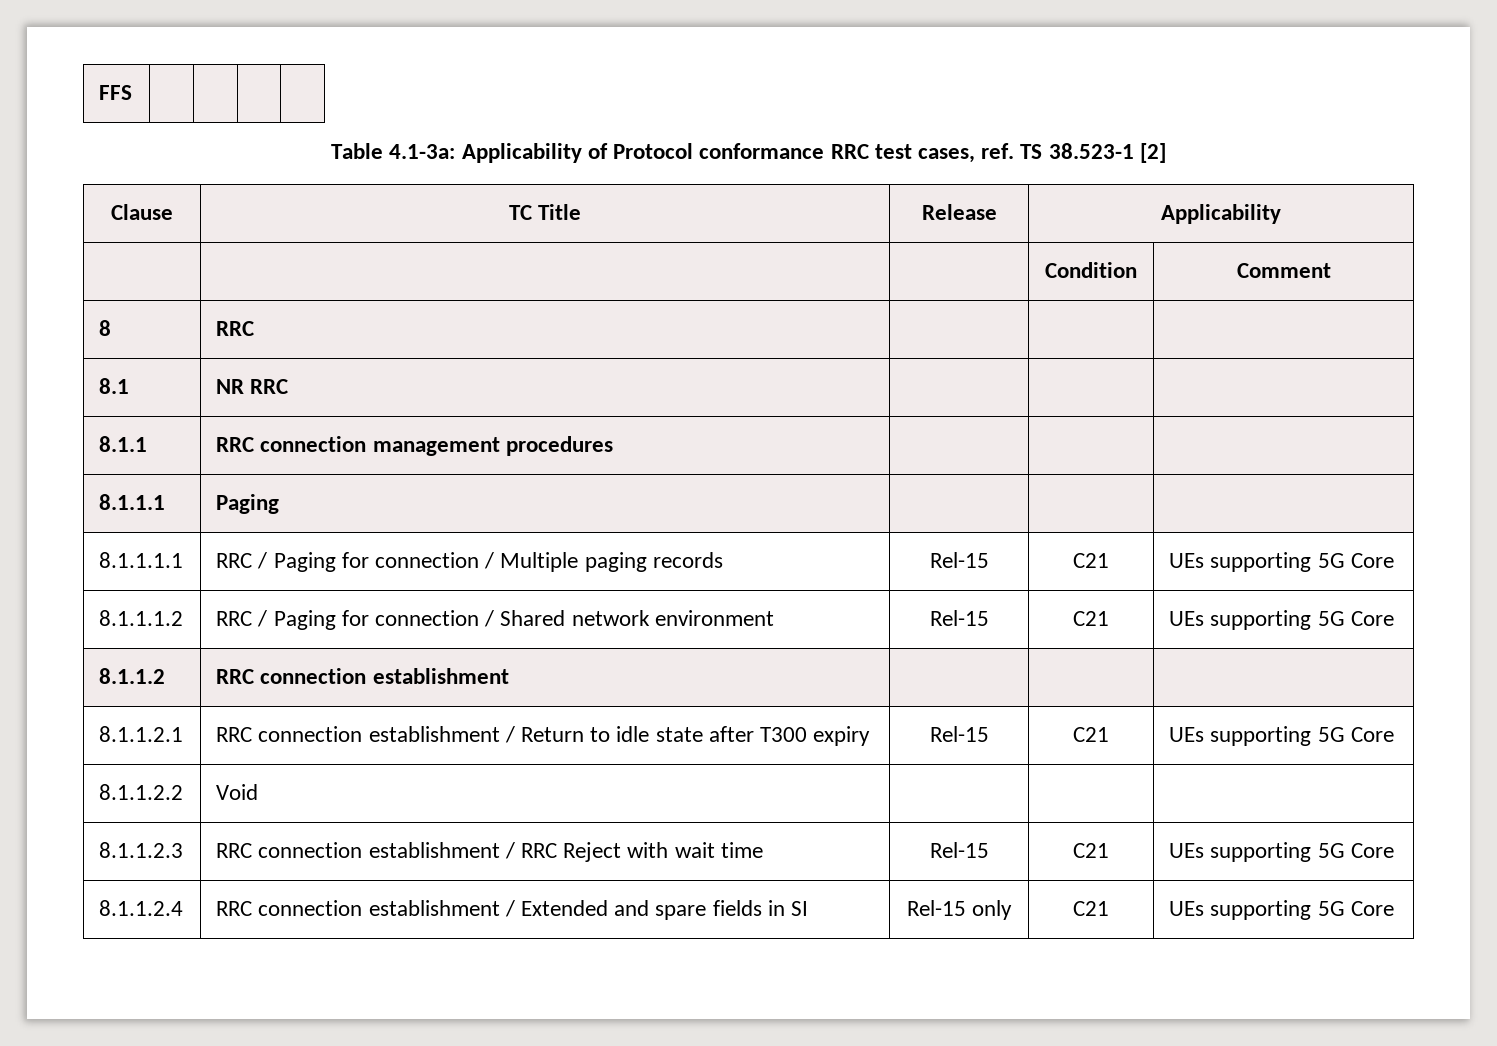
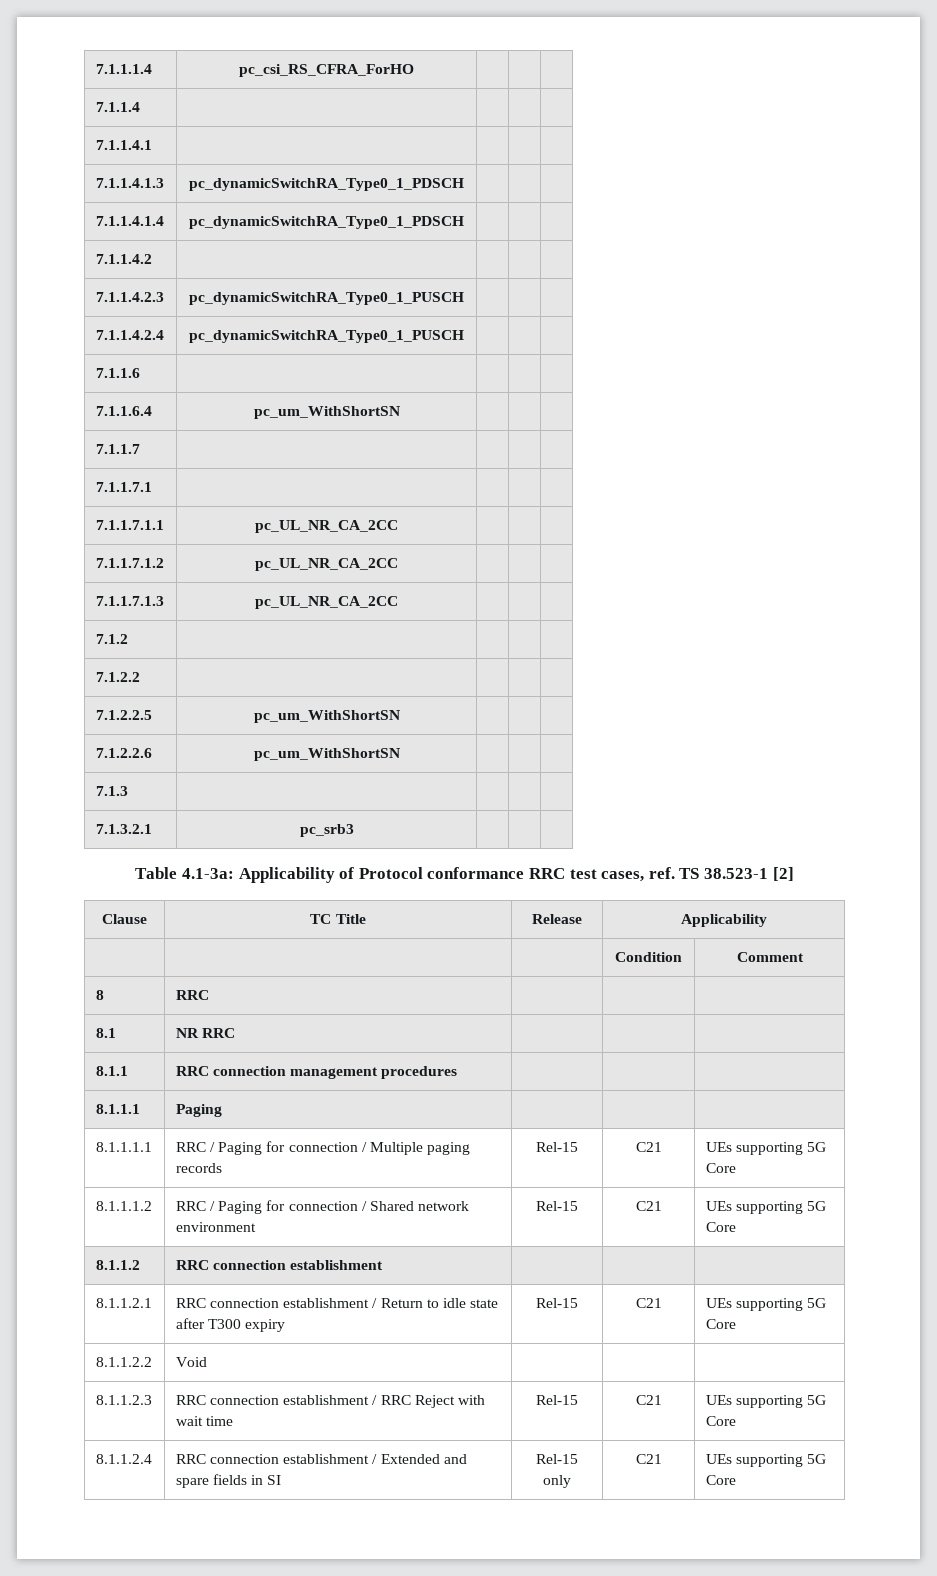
- FFS | | | |
+ 7.1.1.1.4 | pc_csi_RS_CFRA_ForHO | | |
+ 7.1.1.4 | | | |
+ 7.1.1.4.1 | | | |
+ 7.1.1.4.1.3 | pc_dynamicSwitchRA_Type0_1_PDSCH | | |
+ 7.1.1.4.1.4 | pc_dynamicSwitchRA_Type0_1_PDSCH | | |
+ 7.1.1.4.2 | | | |
+ 7.1.1.4.2.3 | pc_dynamicSwitchRA_Type0_1_PUSCH | | |
+ 7.1.1.4.2.4 | pc_dynamicSwitchRA_Type0_1_PUSCH | | |
+ 7.1.1.6 | | | |
+ 7.1.1.6.4 | pc_um_WithShortSN | | |
+ 7.1.1.7 | | | |
+ 7.1.1.7.1 | | | |
+ 7.1.1.7.1.1 | pc_UL_NR_CA_2CC | | |
+ 7.1.1.7.1.2 | pc_UL_NR_CA_2CC | | |
+ 7.1.1.7.1.3 | pc_UL_NR_CA_2CC | | |
+ 7.1.2 | | | |
+ 7.1.2.2 | | | |
+ 7.1.2.2.5 | pc_um_WithShortSN | | |
+ 7.1.2.2.6 | pc_um_WithShortSN | | |
+ 7.1.3 | | | |
+ 7.1.3.2.1 | pc_srb3 | | |

